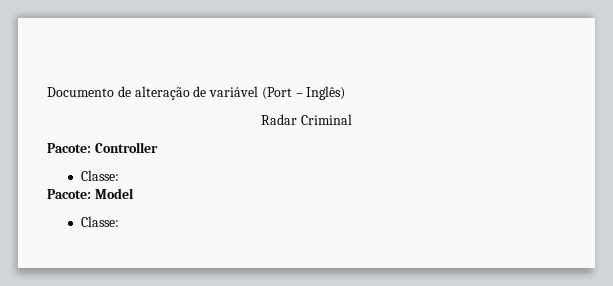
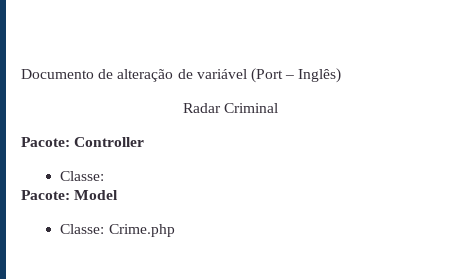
  Pacote: Model
- Classe:
+ Classe: Crime.php

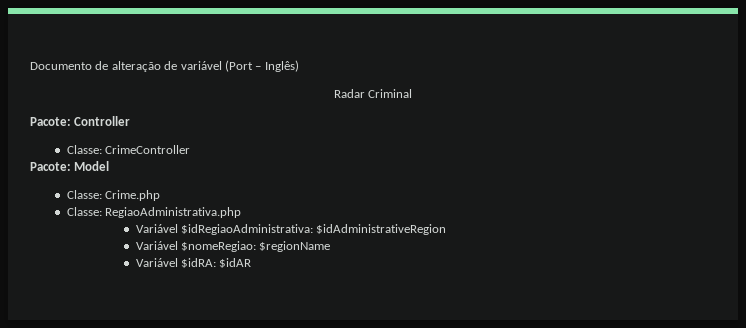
  Pacote: Controller
- Classe:
+ Classe: CrimeController
+ Classe: RegiaoAdministrativa.php
+ Variável $idRegiaoAdministrativa: $idAdministrativeRegion
+ Variável $nomeRegiao: $regionName
+ Variável $idRA: $idAR

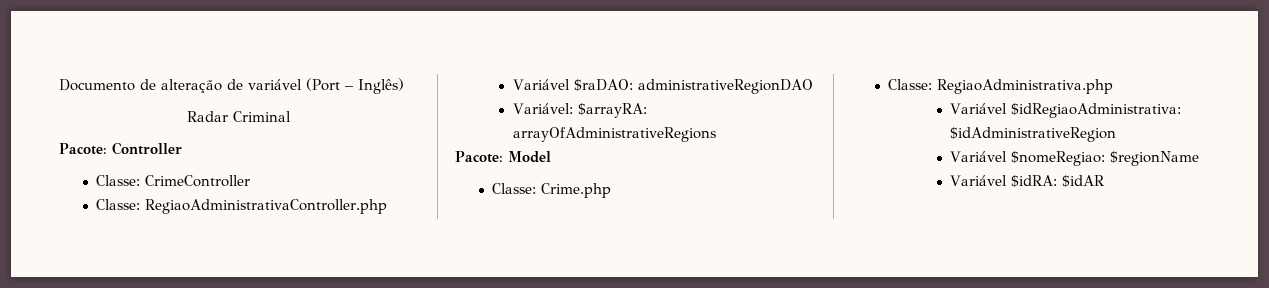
+ Classe: RegiaoAdministrativaController.php
+ Variável $raDAO: administrativeRegionDAO
+ Variável: $arrayRA: arrayOfAdministrativeRegions

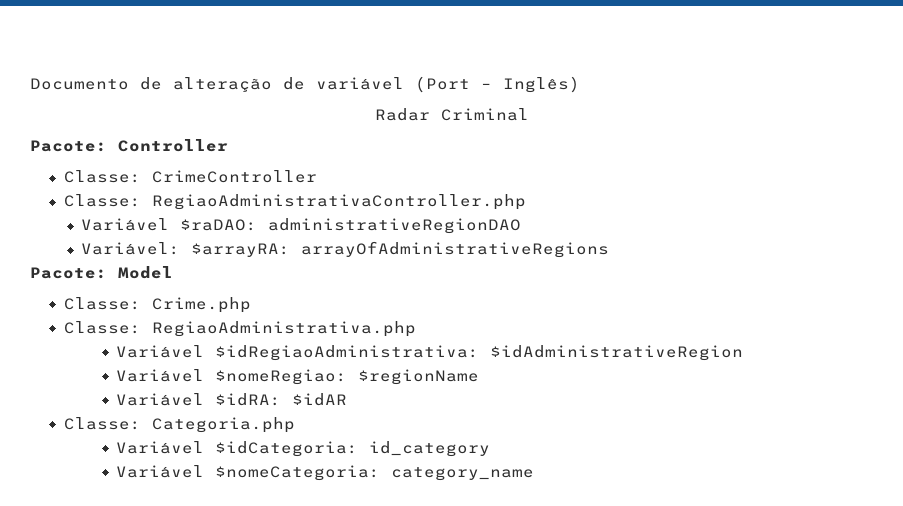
+ Classe: Categoria.php
+ Variável $idCategoria: id_category
+ Variável $nomeCategoria: category_name

